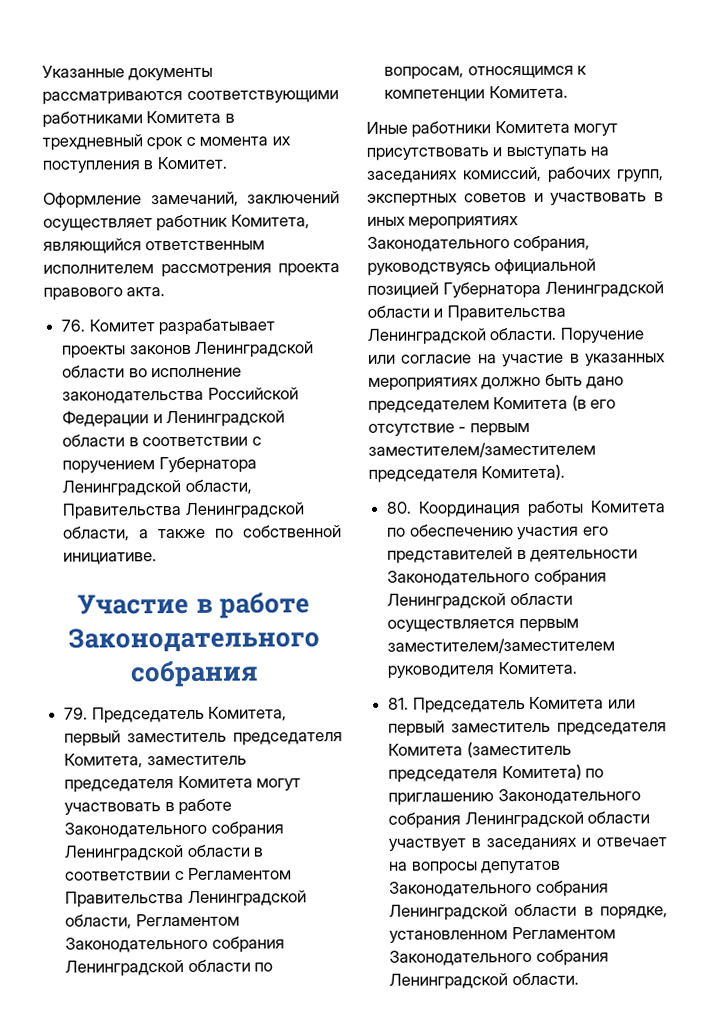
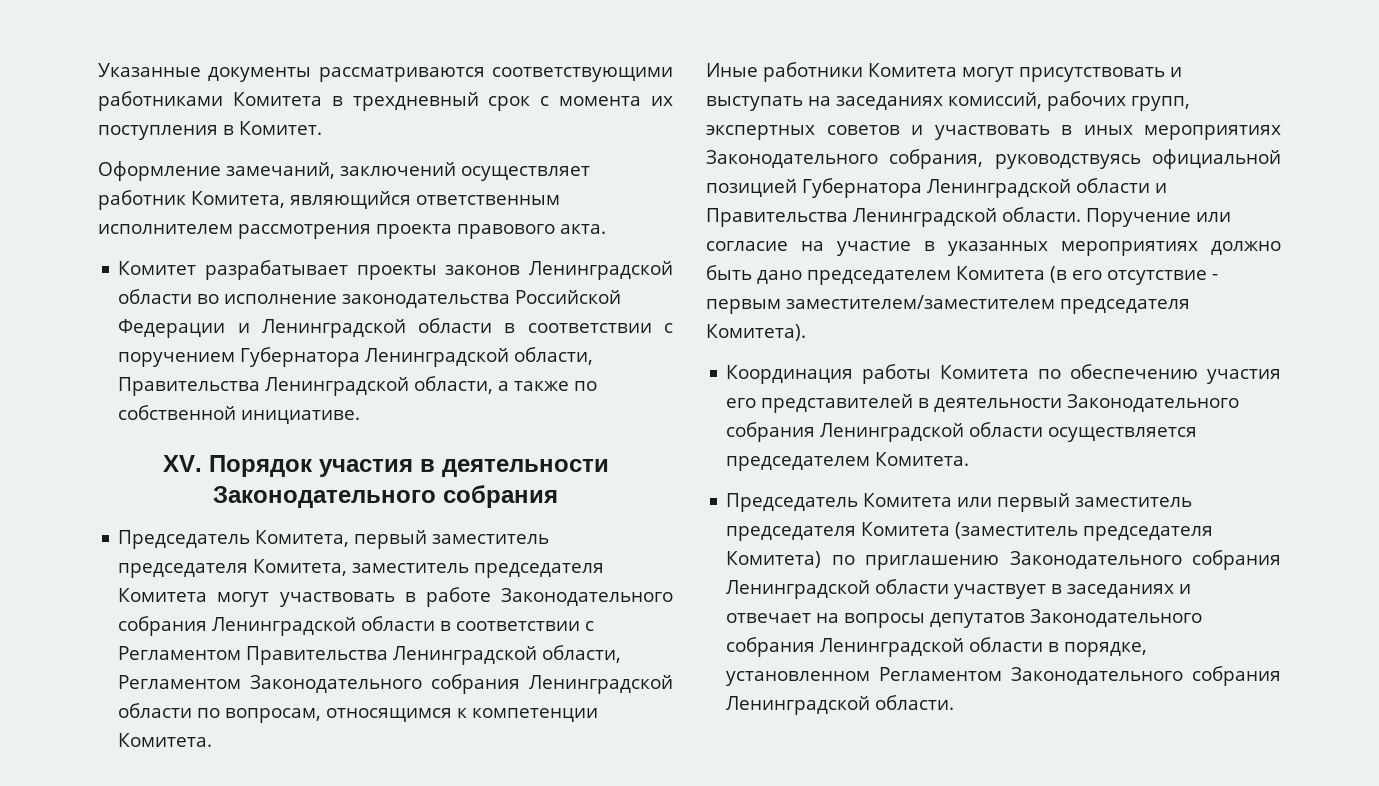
- 76. Комитет разрабатывает проекты законов Ленинградской области во исполнение законодательства Российской Федерации и Ленинградской области в соответствии с поручением Губернатора Ленинградской области, Правительства Ленинградской области, а также по собственной инициативе.
+ Комитет разрабатывает проекты законов Ленинградской области во исполнение законодательства Российской Федерации и Ленинградской области в соответствии с поручением Губернатора Ленинградской области, Правительства Ленинградской области, а также по собственной инициативе.
- Участие в работе Законодательного собрания
+ XV. Порядок участия в деятельности Законодательного собрания
- 79. Председатель Комитета, первый заместитель председателя Комитета, заместитель председателя Комитета могут участвовать в работе Законодательного собрания Ленинградской области в соответствии с Регламентом Правительства Ленинградской области, Регламентом Законодательного собрания Ленинградской области по вопросам, относящимся к компетенции Комитета.
+ Председатель Комитета, первый заместитель председателя Комитета, заместитель председателя Комитета могут участвовать в работе Законодательного собрания Ленинградской области в соответствии с Регламентом Правительства Ленинградской области, Регламентом Законодательного собрания Ленинградской области по вопросам, относящимся к компетенции Комитета.
- 80. Координация работы Комитета по обеспечению участия его представителей в деятельности Законодательного собрания Ленинградской области осуществляется первым заместителем/заместителем руководителя Комитета.
- 81. Председатель Комитета или первый заместитель председателя Комитета (заместитель председателя Комитета) по приглашению Законодательного собрания Ленинградской области участвует в заседаниях и отвечает на вопросы депутатов Законодательного собрания Ленинградской области в порядке, установленном Регламентом Законодательного собрания Ленинградской области.
+ Координация работы Комитета по обеспечению участия его представителей в деятельности Законодательного собрания Ленинградской области осуществляется председателем Комитета.
+ Председатель Комитета или первый заместитель председателя Комитета (заместитель председателя Комитета) по приглашению Законодательного собрания Ленинградской области участвует в заседаниях и отвечает на вопросы депутатов Законодательного собрания Ленинградской области в порядке, установленном Регламентом Законодательного собрания Ленинградской области.

